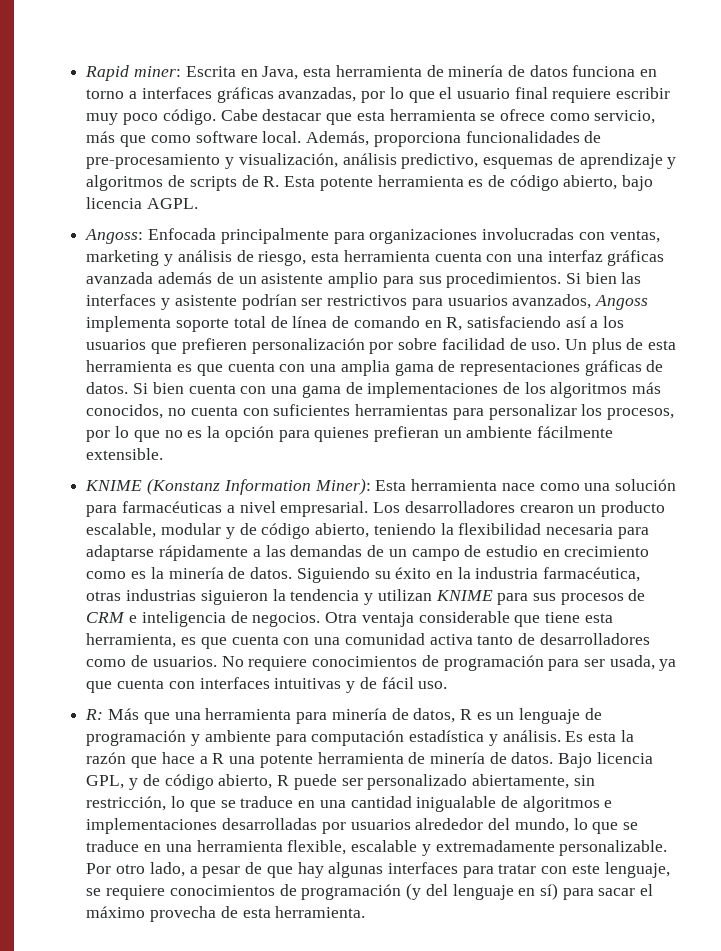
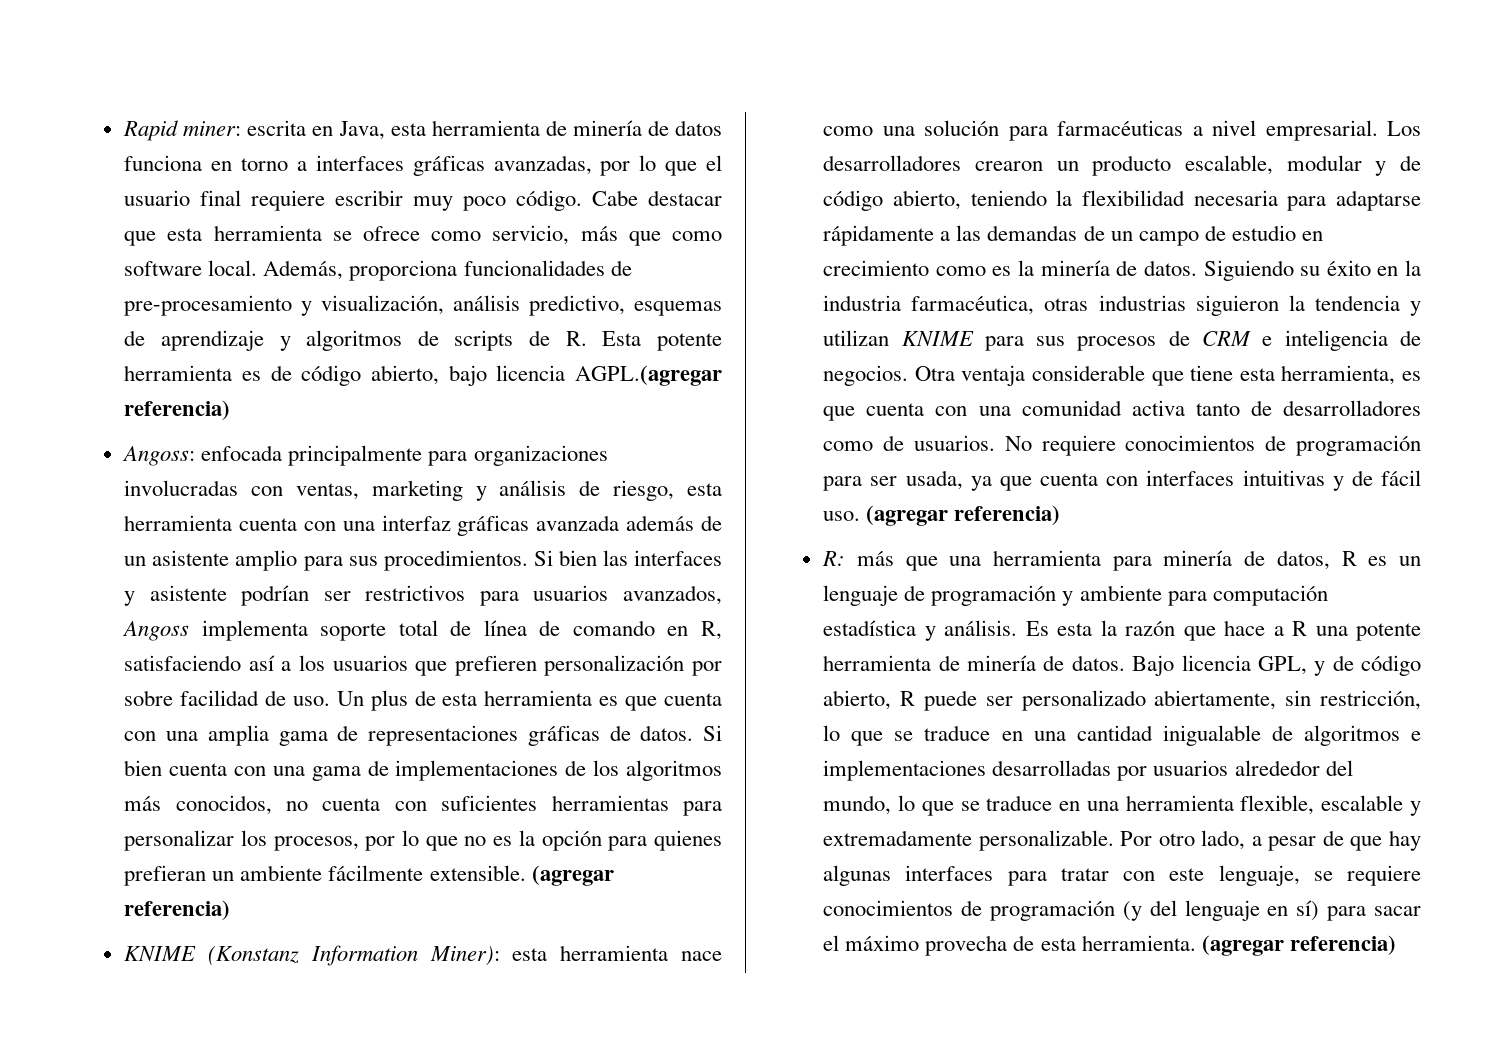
- Rapid miner: Escrita en Java, esta herramienta de minería de datos funciona en torno a interfaces gráficas avanzadas, por lo que el usuario final requiere escribir muy poco código.
+ Rapid miner: escrita en Java, esta herramienta de minería de datos funciona en torno a interfaces gráficas avanzadas, por lo que el usuario final requiere escribir muy poco código.
- Además, proporciona funcionalidades de pre-procesamiento y visualización, análisis predictivo, esquemas de aprendizaje y algoritmos de scripts de R. Esta potente herramienta es de código abierto, bajo licencia AGPL.
+ Además, proporciona funcionalidades de pre-procesamiento y visualización, análisis predictivo, esquemas de aprendizaje y algoritmos de scripts de R. Esta potente herramienta es de código abierto, bajo licencia AGPL.(agregar referencia)
- Angoss: Enfocada principalmente para organizaciones involucradas con ventas, marketing y análisis de riesgo, esta herramienta cuenta con una interfaz gráficas avanzada además de un asistente amplio para sus procedimientos.
+ Angoss: enfocada principalmente para organizaciones involucradas con ventas, marketing y análisis de riesgo, esta herramienta cuenta con una interfaz gráficas avanzada además de un asistente amplio para sus procedimientos.
- Si bien cuenta con una gama de implementaciones de los algoritmos más conocidos, no cuenta con suficientes herramientas para personalizar los procesos, por lo que no es la opción para quienes prefieran un ambiente fácilmente extensible.
+ Si bien cuenta con una gama de implementaciones de los algoritmos más conocidos, no cuenta con suficientes herramientas para personalizar los procesos, por lo que no es la opción para quienes prefieran un ambiente fácilmente extensible. (agregar referencia)
- KNIME (Konstanz Information Miner): Esta herramienta nace como una solución para farmacéuticas a nivel empresarial.
+ KNIME (Konstanz Information Miner): esta herramienta nace como una solución para farmacéuticas a nivel empresarial.
- No requiere conocimientos de programación para ser usada, ya que cuenta con interfaces intuitivas y de fácil uso.
+ No requiere conocimientos de programación para ser usada, ya que cuenta con interfaces intuitivas y de fácil uso. (agregar referencia)
- R: Más que una herramienta para minería de datos, R es un lenguaje de programación y ambiente para computación estadística y análisis.
+ R: más que una herramienta para minería de datos, R es un lenguaje de programación y ambiente para computación estadística y análisis.
- Por otro lado, a pesar de que hay algunas interfaces para tratar con este lenguaje, se requiere conocimientos de programación (y del lenguaje en sí) para sacar el máximo provecha de esta herramienta.
+ Por otro lado, a pesar de que hay algunas interfaces para tratar con este lenguaje, se requiere conocimientos de programación (y del lenguaje en sí) para sacar el máximo provecha de esta herramienta. (agregar referencia)

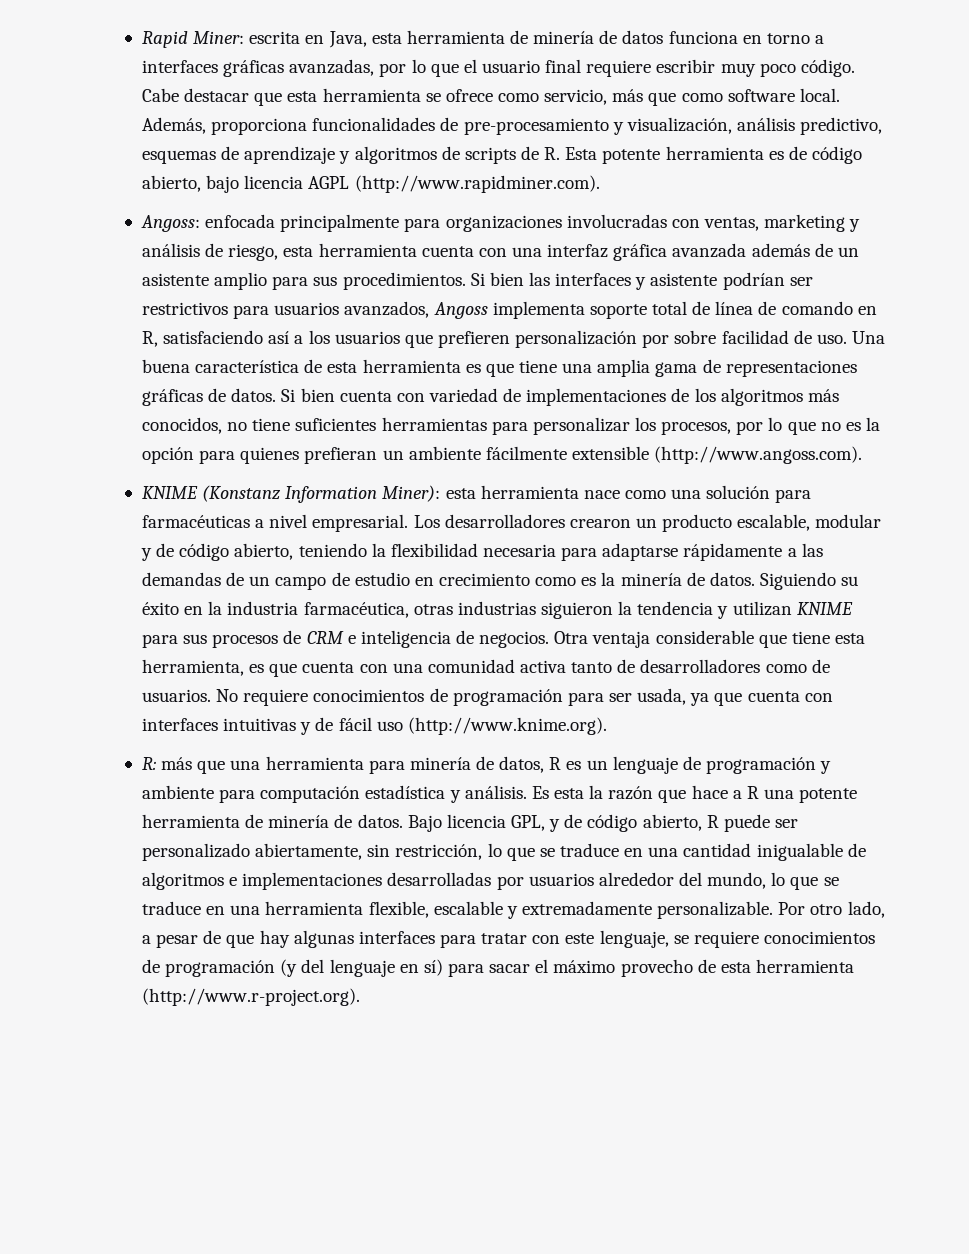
- Rapid miner: escrita en Java, esta herramienta de minería de datos funciona en torno a interfaces gráficas avanzadas, por lo que el usuario final requiere escribir muy poco código.
+ Rapid Miner: escrita en Java, esta herramienta de minería de datos funciona en torno a interfaces gráficas avanzadas, por lo que el usuario final requiere escribir muy poco código.
- Además, proporciona funcionalidades de pre-procesamiento y visualización, análisis predictivo, esquemas de aprendizaje y algoritmos de scripts de R. Esta potente herramienta es de código abierto, bajo licencia AGPL.(agregar referencia)
+ Además, proporciona funcionalidades de pre-procesamiento y visualización, análisis predictivo, esquemas de aprendizaje y algoritmos de scripts de R. Esta potente herramienta es de código abierto, bajo licencia AGPL (http://www.rapidminer.com).
- Angoss: enfocada principalmente para organizaciones involucradas con ventas, marketing y análisis de riesgo, esta herramienta cuenta con una interfaz gráficas avanzada además de un asistente amplio para sus procedimientos.
+ Angoss: enfocada principalmente para organizaciones involucradas con ventas, marketing y análisis de riesgo, esta herramienta cuenta con una interfaz gráfica avanzada además de un asistente amplio para sus procedimientos.
- Un plus de esta herramienta es que cuenta con una amplia gama de representaciones gráficas de datos.
+ Una buena característica de esta herramienta es que tiene una amplia gama de representaciones gráficas de datos.
- Si bien cuenta con una gama de implementaciones de los algoritmos más conocidos, no cuenta con suficientes herramientas para personalizar los procesos, por lo que no es la opción para quienes prefieran un ambiente fácilmente extensible. (agregar referencia)
+ Si bien cuenta con variedad de implementaciones de los algoritmos más conocidos, no tiene suficientes herramientas para personalizar los procesos, por lo que no es la opción para quienes prefieran un ambiente fácilmente extensible (http://www.angoss.com).
- No requiere conocimientos de programación para ser usada, ya que cuenta con interfaces intuitivas y de fácil uso. (agregar referencia)
+ No requiere conocimientos de programación para ser usada, ya que cuenta con interfaces intuitivas y de fácil uso (http://www.knime.org).
- Por otro lado, a pesar de que hay algunas interfaces para tratar con este lenguaje, se requiere conocimientos de programación (y del lenguaje en sí) para sacar el máximo provecha de esta herramienta. (agregar referencia)
+ Por otro lado, a pesar de que hay algunas interfaces para tratar con este lenguaje, se requiere conocimientos de programación (y del lenguaje en sí) para sacar el máximo provecho de esta herramienta (http://www.r-project.org).

